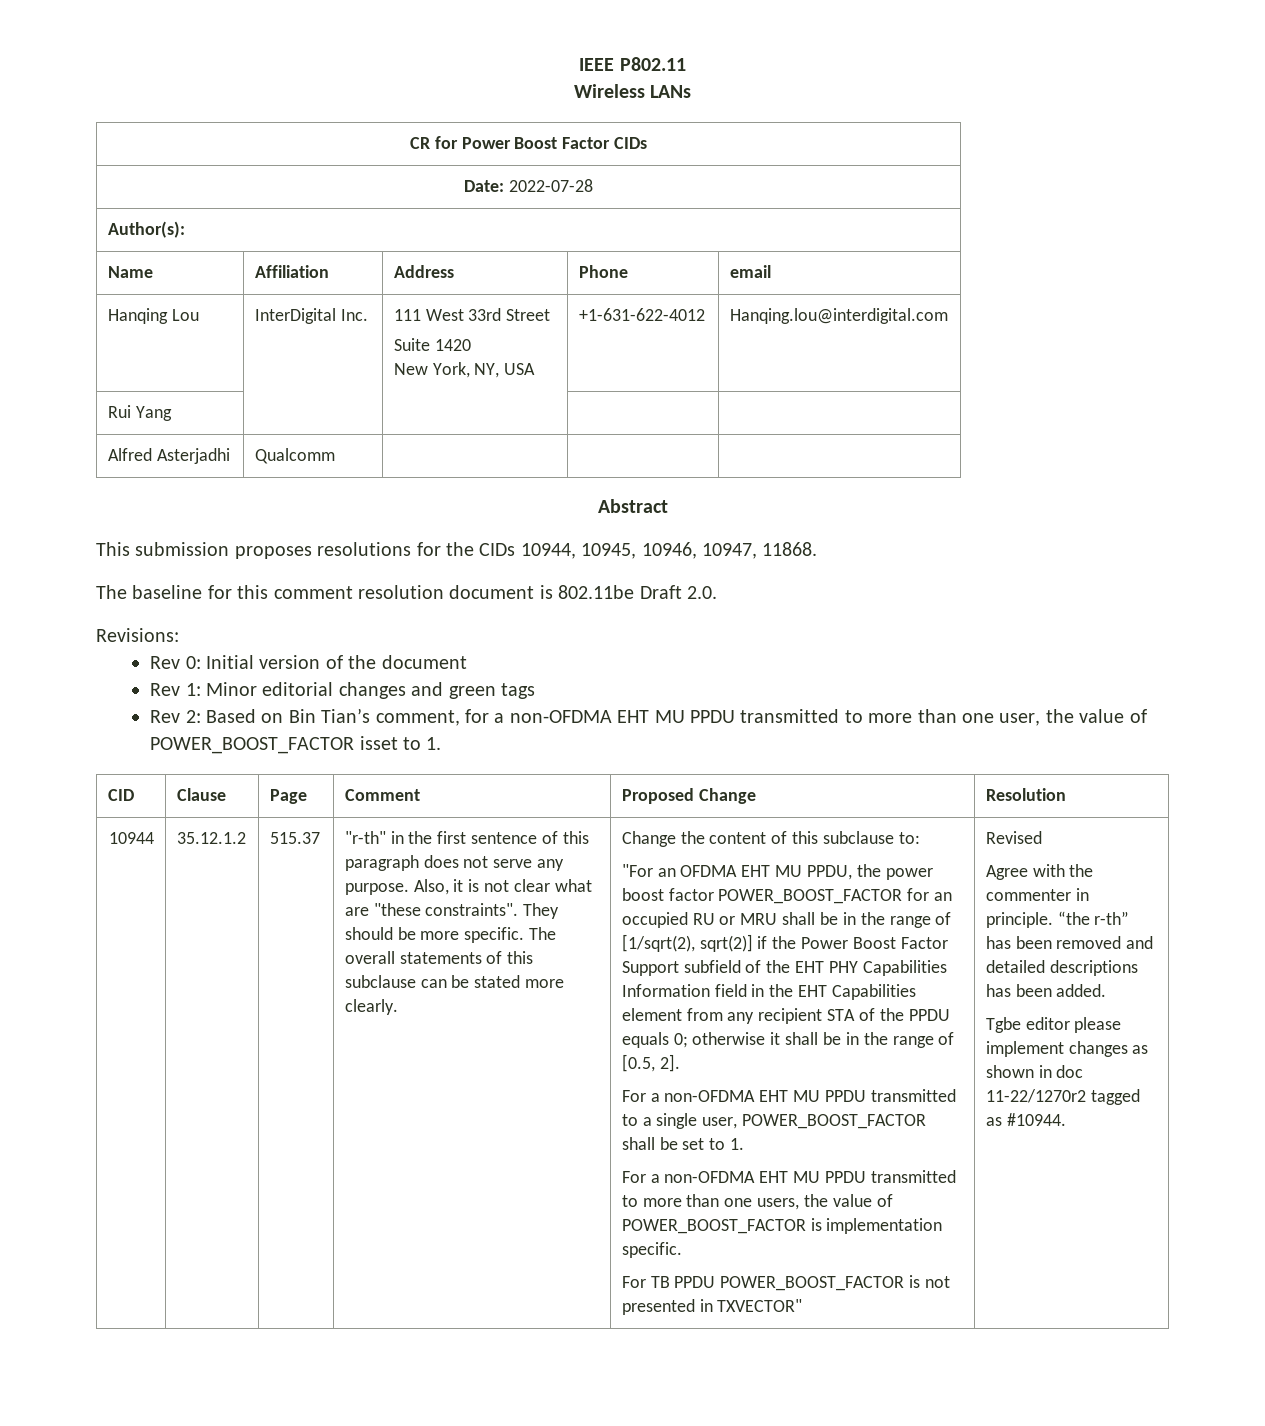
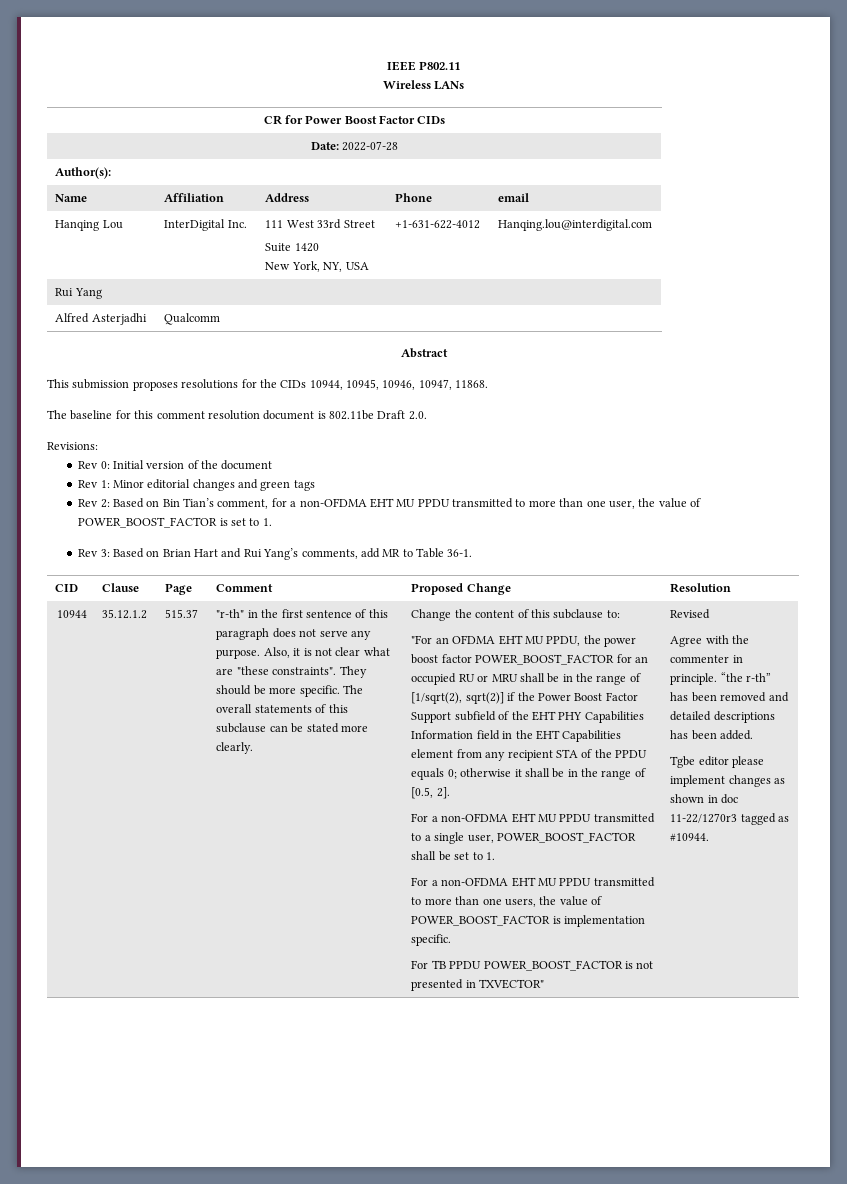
- Rev 2: Based on Bin Tian’s comment, for a non-OFDMA EHT MU PPDU transmitted to more than one user, the value of POWER_BOOST_FACTOR isset to 1.
+ Rev 2: Based on Bin Tian’s comment, for a non-OFDMA EHT MU PPDU transmitted to more than one user, the value of POWER_BOOST_FACTOR is set to 1.
+ Rev 3: Based on Brian Hart and Rui Yang’s comments, add MR to Table 36-1.
- Tgbe editor please implement changes as shown in doc 11-22/1270r2 tagged as #10944.
+ Tgbe editor please implement changes as shown in doc 11-22/1270r3 tagged as #10944.

